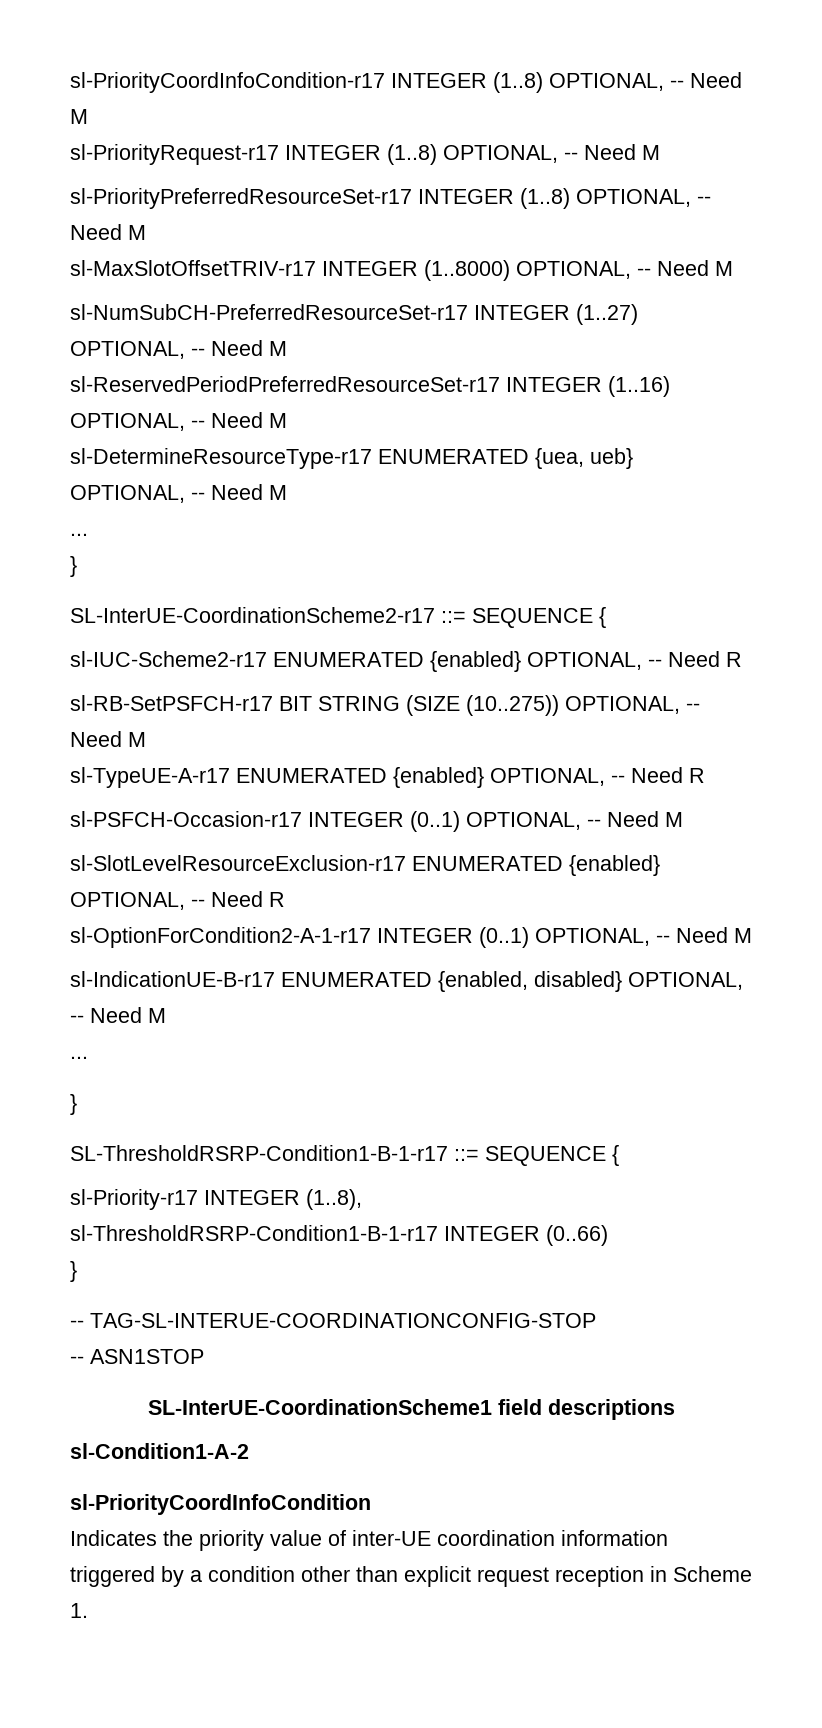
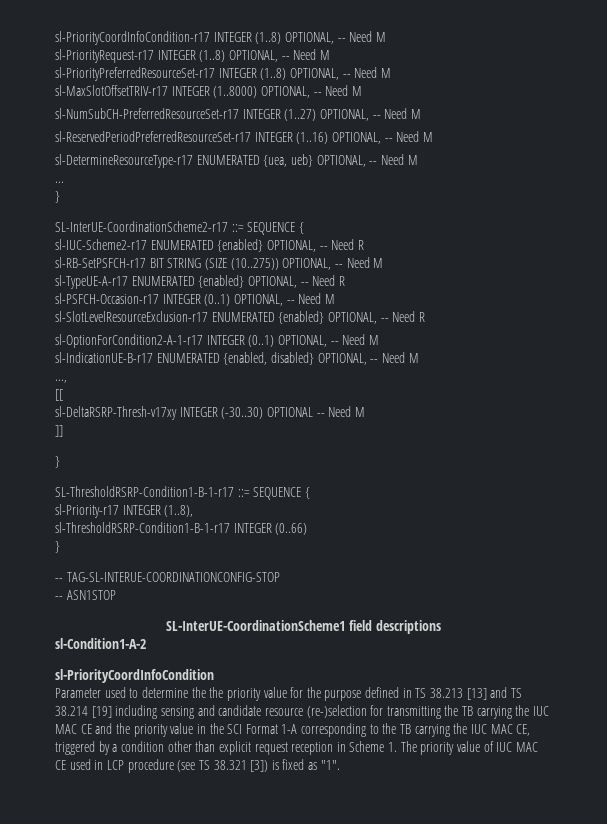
  sl-IndicationUE-B-r17 ENUMERATED {enabled, disabled} OPTIONAL, -- Need M
- ...
+ ...,
+ [[
+ sl-DeltaRSRP-Thresh-v17xy INTEGER (-30..30) OPTIONAL -- Need M
+ ]]
- Indicates the priority value of inter-UE coordination information triggered by a condition other than explicit request reception in Scheme 1.
+ Parameter used to determine the the priority value for the purpose defined in TS 38.213 [13] and TS 38.214 [19] including sensing and candidate resource (re-)selection for transmitting the TB carrying the IUC MAC CE and the priority value in the SCI Format 1-A corresponding to the TB carrying the IUC MAC CE, triggered by a condition other than explicit request reception in Scheme 1. The priority value of IUC MAC CE used in LCP procedure (see TS 38.321 [3]) is fixed as "1".

